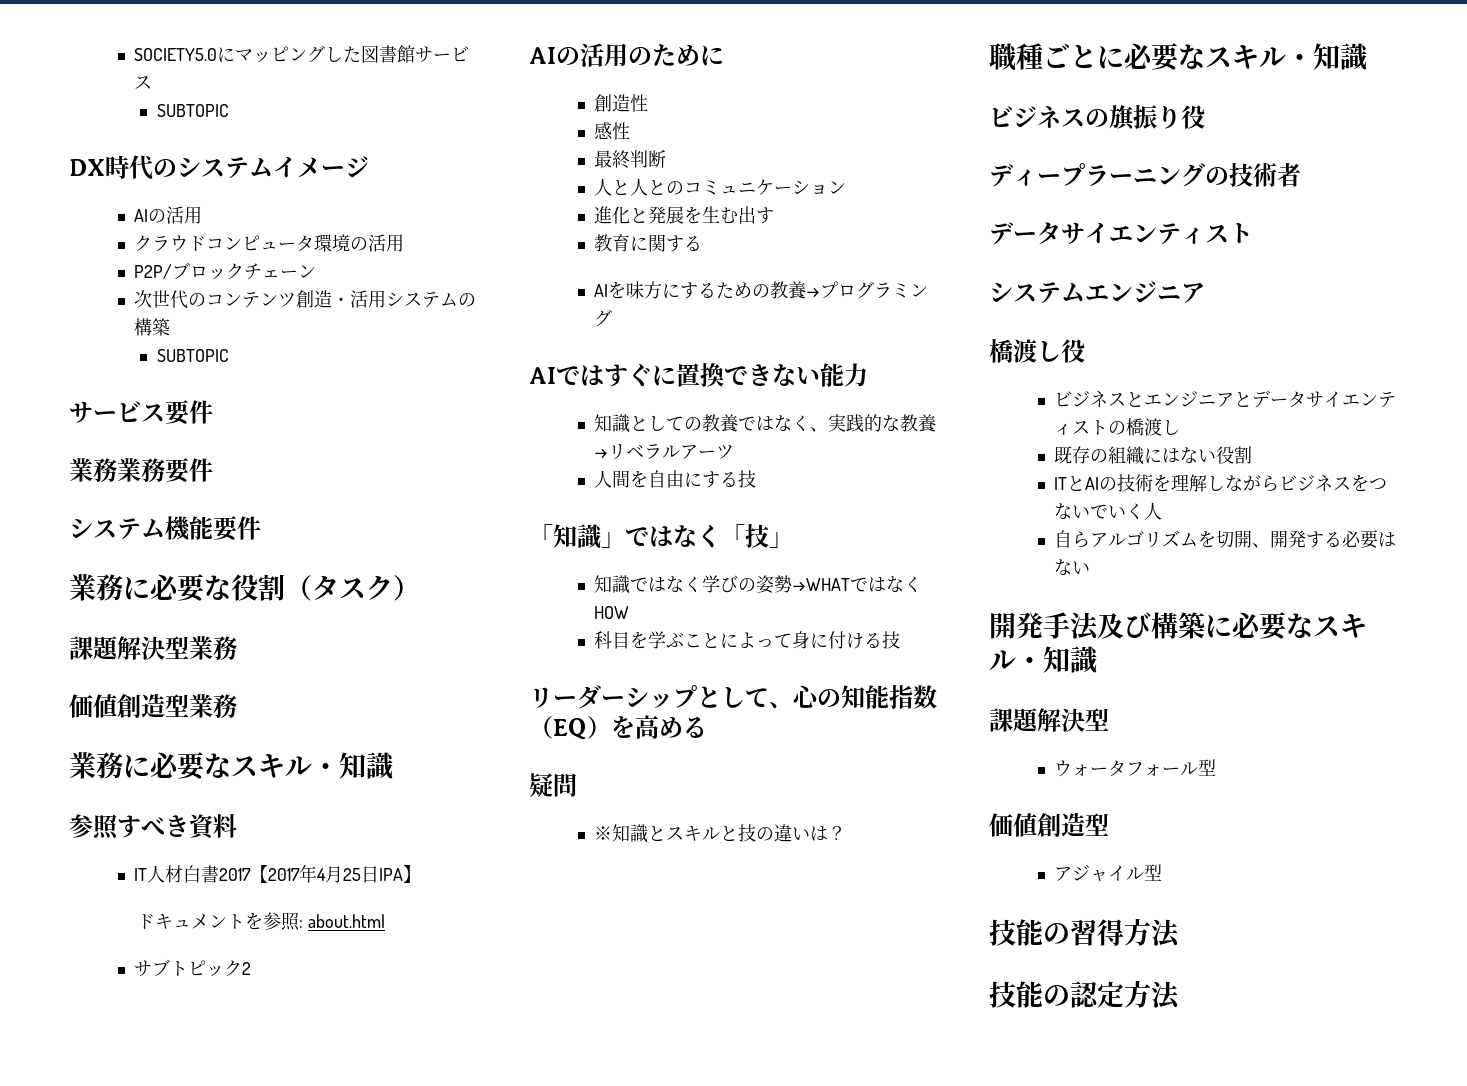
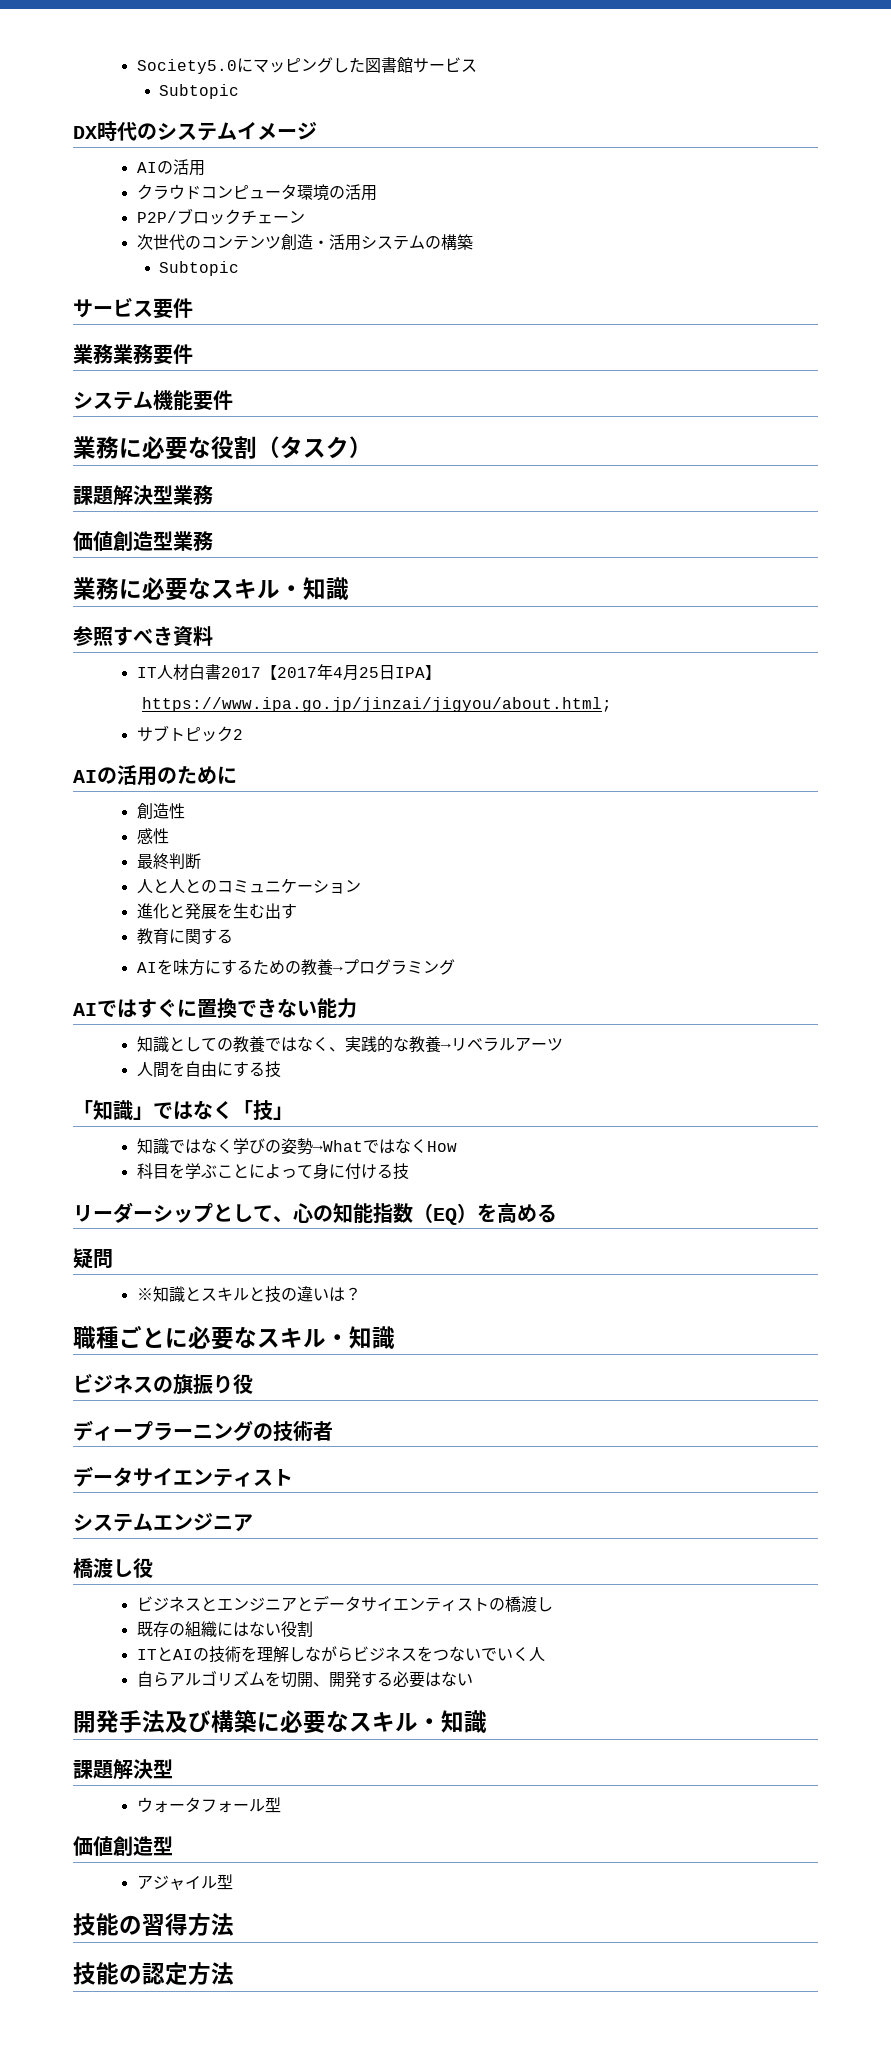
- SOCIETY5.0にマッピングした図書館サービス
- SUBTOPIC
+ Society5.0にマッピングした図書館サービス
+ Subtopic
  次世代のコンテンツ創造・活用システムの構築
- SUBTOPIC
+ Subtopic
- ドキュメントを参照: about.html
+ https://www.ipa.go.jp/jinzai/jigyou/about.html;
- 知識ではなく学びの姿勢→WHATではなくHOW
+ 知識ではなく学びの姿勢→WhatではなくHow

